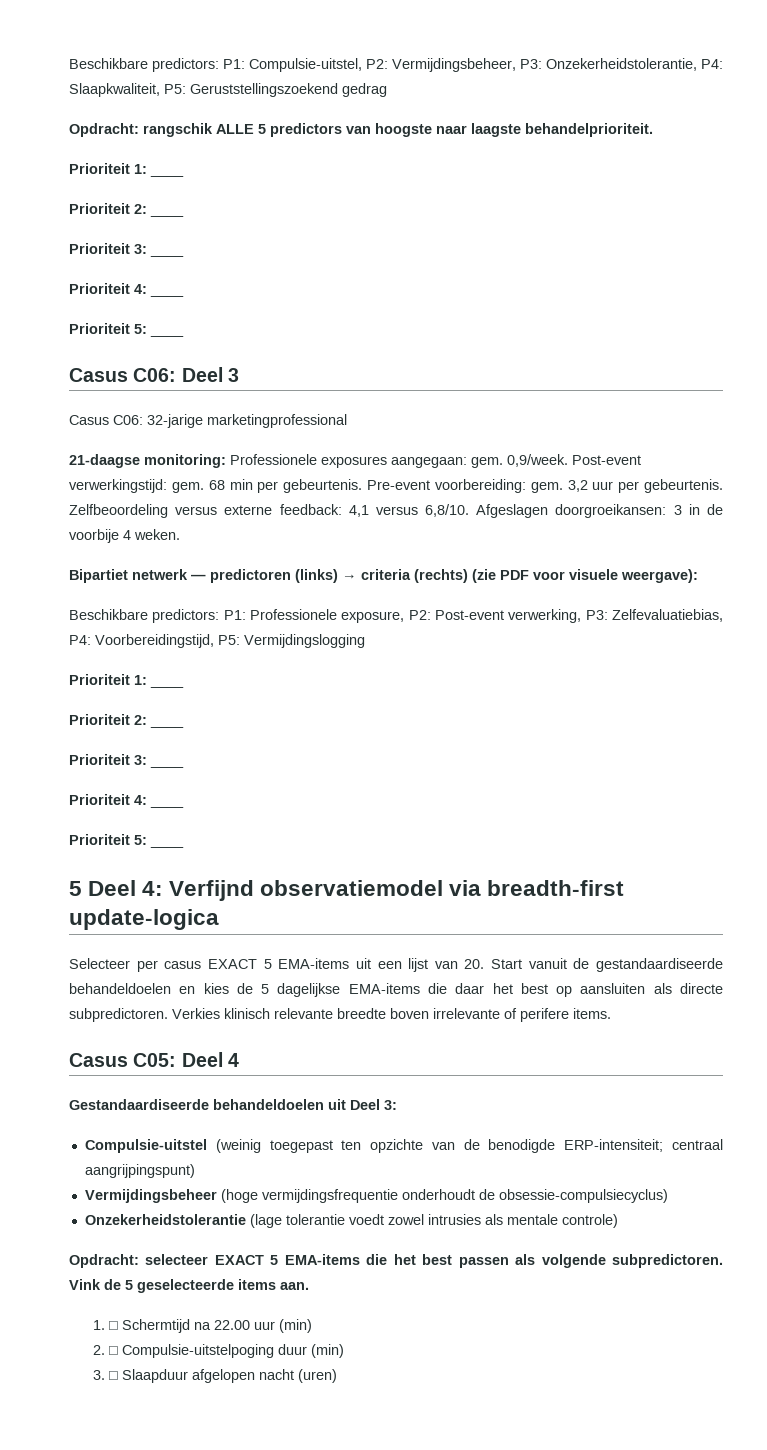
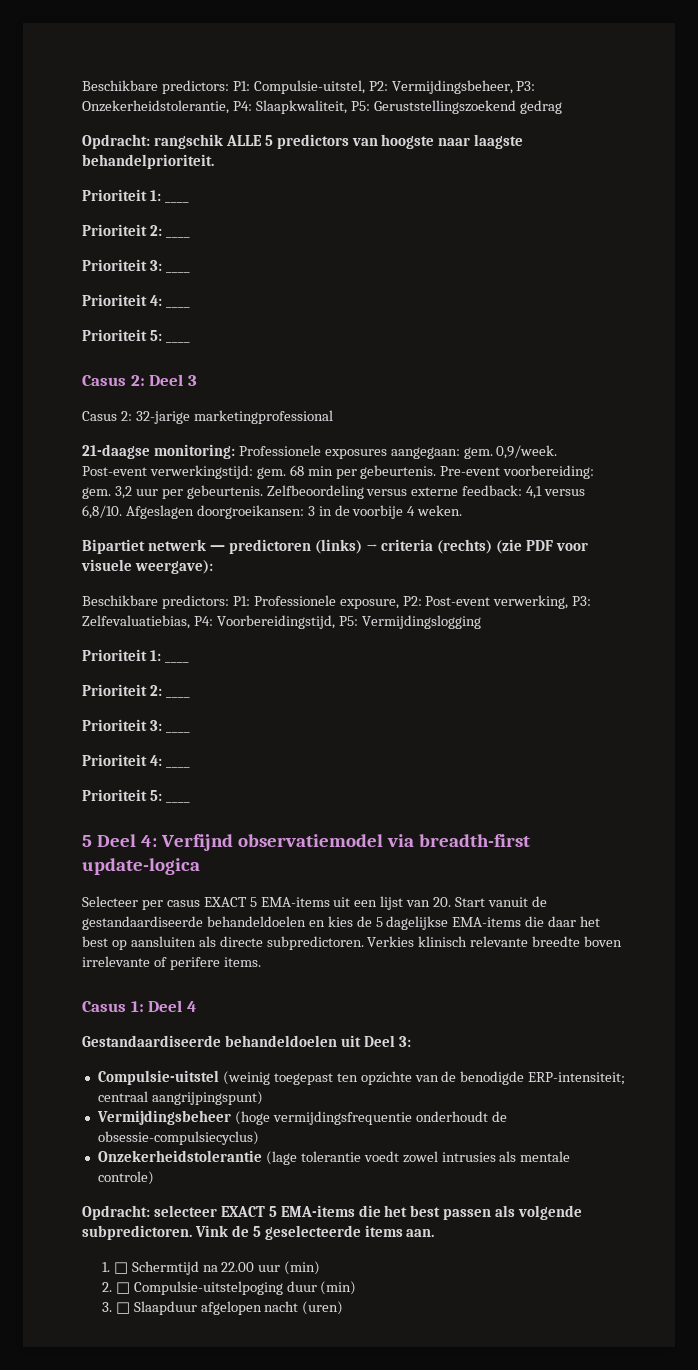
- Casus C06: Deel 3
+ Casus 2: Deel 3
- Casus C06: 32-jarige marketingprofessional
+ Casus 2: 32-jarige marketingprofessional
- Casus C05: Deel 4
+ Casus 1: Deel 4

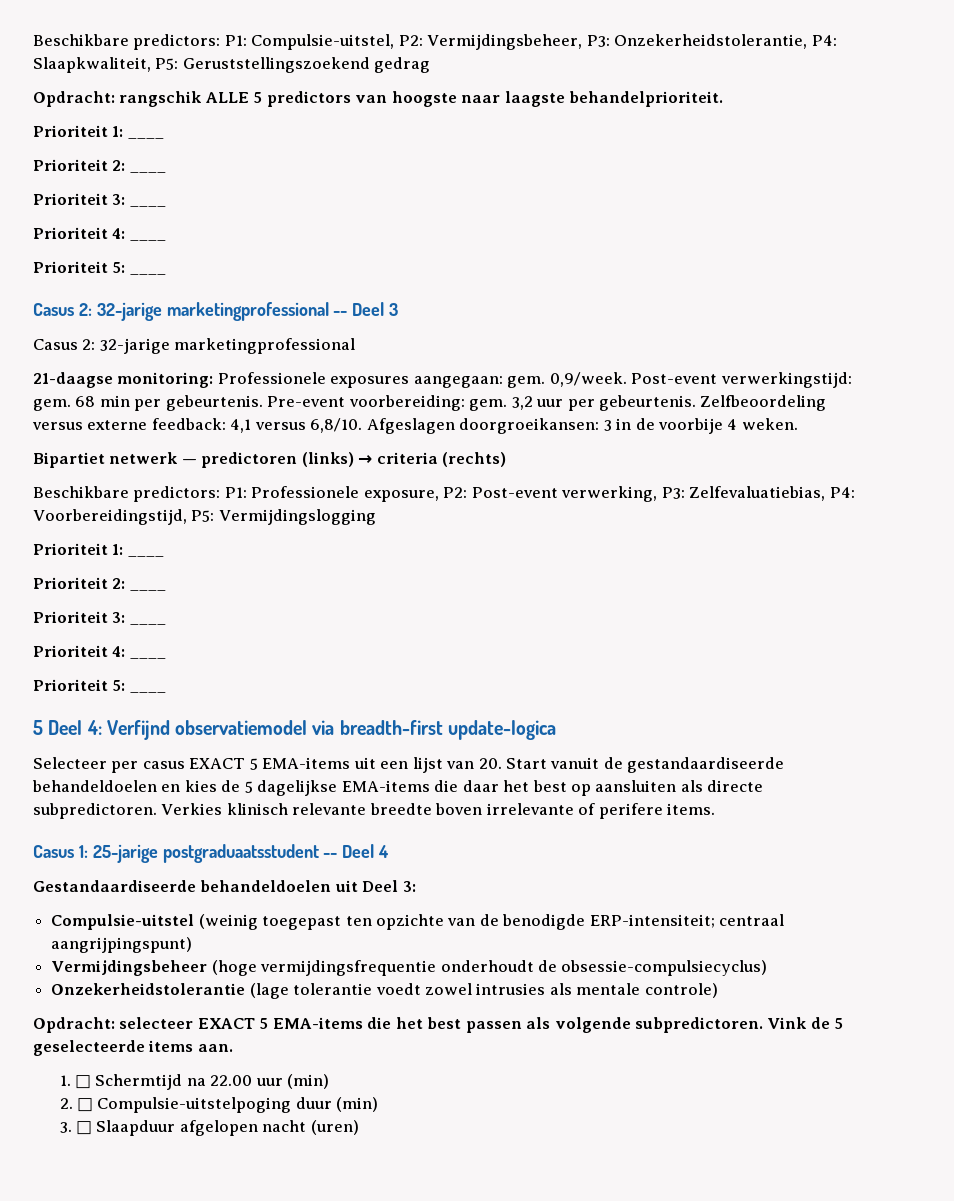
- Casus 2: Deel 3
+ Casus 2: 32-jarige marketingprofessional -- Deel 3
- Bipartiet netwerk — predictoren (links) → criteria (rechts) (zie PDF voor visuele weergave):
+ Bipartiet netwerk — predictoren (links) → criteria (rechts)
- Casus 1: Deel 4
+ Casus 1: 25-jarige postgraduaatsstudent -- Deel 4

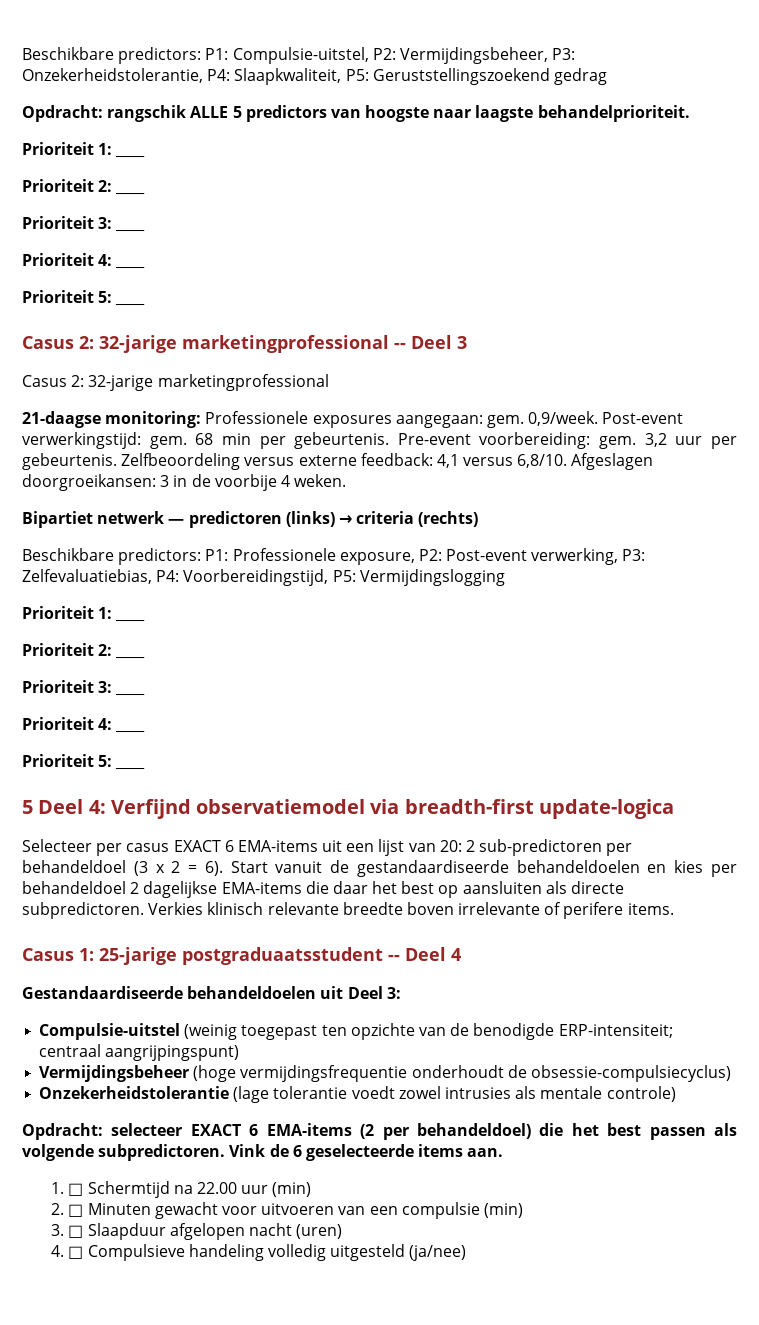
- Selecteer per casus EXACT 5 EMA-items uit een lijst van 20. Start vanuit de gestandaardiseerde behandeldoelen en kies de 5 dagelijkse EMA-items die daar het best op aansluiten als directe subpredictoren.
+ Selecteer per casus EXACT 6 EMA-items uit een lijst van 20: 2 sub-predictoren per behandeldoel (3 x 2 = 6). Start vanuit de gestandaardiseerde behandeldoelen en kies per behandeldoel 2 dagelijkse EMA-items die daar het best op aansluiten als directe subpredictoren.
- Opdracht: selecteer EXACT 5 EMA-items die het best passen als volgende subpredictoren.
+ Opdracht: selecteer EXACT 6 EMA-items (2 per behandeldoel) die het best passen als volgende subpredictoren.
- Vink de 5 geselecteerde items aan.
+ Vink de 6 geselecteerde items aan.
- 2. □ Compulsie-uitstelpoging duur (min)
+ 2. □ Minuten gewacht voor uitvoeren van een compulsie (min)
+ 4. □ Compulsieve handeling volledig uitgesteld (ja/nee)

